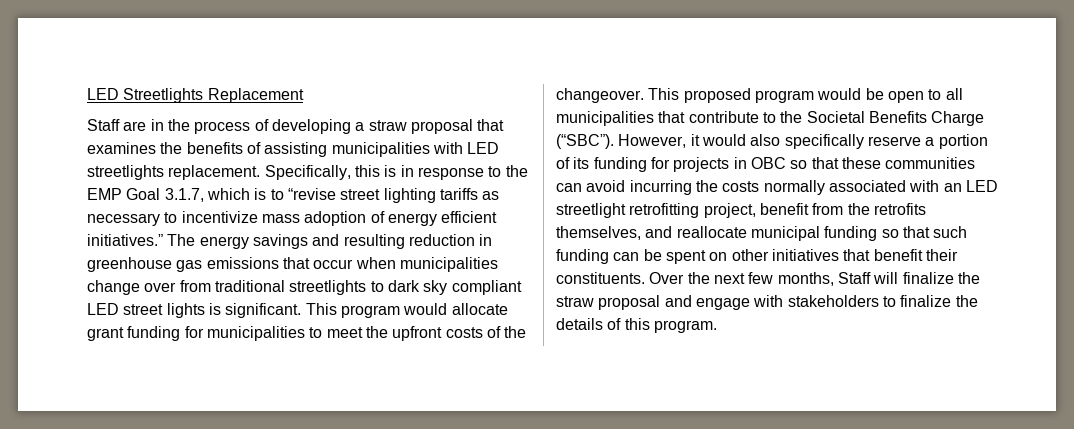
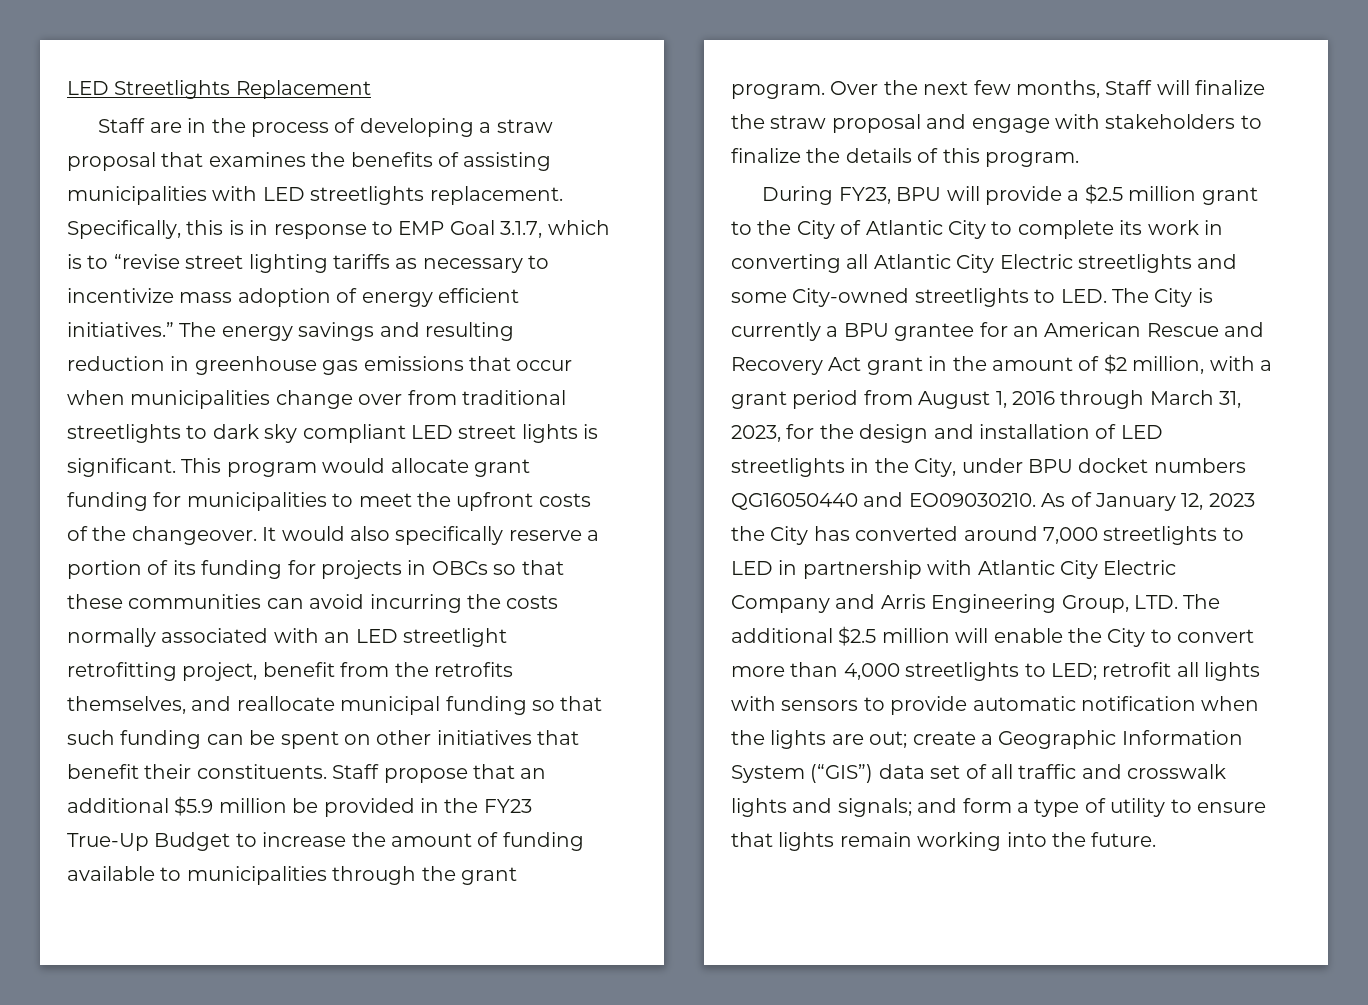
- Specifically, this is in response to the EMP Goal 3.1.7, which is to “revise street lighting tariffs as necessary to incentivize mass adoption of energy efficient initiatives.”
+ Specifically, this is in response to EMP Goal 3.1.7, which is to “revise street lighting tariffs as necessary to incentivize mass adoption of energy efficient initiatives.”
- This proposed program would be open to all municipalities that contribute to the Societal Benefits Charge (“SBC”). However, it would also specifically reserve a portion of its funding for projects in OBC so that these communities can avoid incurring the costs normally associated with an LED streetlight retrofitting project, benefit from the retrofits themselves, and reallocate municipal funding so that such funding can be spent on other initiatives that benefit their constituents.
+ It would also specifically reserve a portion of its funding for projects in OBCs so that these communities can avoid incurring the costs normally associated with an LED streetlight retrofitting project, benefit from the retrofits themselves, and reallocate municipal funding so that such funding can be spent on other initiatives that benefit their constituents.
+ Staff propose that an additional $5.9 million be provided in the FY23 True-Up Budget to increase the amount of funding available to municipalities through the grant program.
+ During FY23, BPU will provide a $2.5 million grant to the City of Atlantic City to complete its work in converting all Atlantic City Electric streetlights and some City-owned streetlights to LED. The City is currently a BPU grantee for an American Rescue and Recovery Act grant in the amount of $2 million, with a grant period from August 1, 2016 through March 31, 2023, for the design and installation of LED streetlights in the City, under BPU docket numbers QG16050440 and EO09030210. As of January 12, 2023 the City has converted around 7,000 streetlights to LED in partnership with Atlantic City Electric Company and Arris Engineering Group, LTD. The additional $2.5 million will enable the City to convert more than 4,000 streetlights to LED; retrofit all lights with sensors to provide automatic notification when the lights are out; create a Geographic Information System (“GIS”) data set of all traffic and crosswalk lights and signals; and form a type of utility to ensure that lights remain working into the future.

